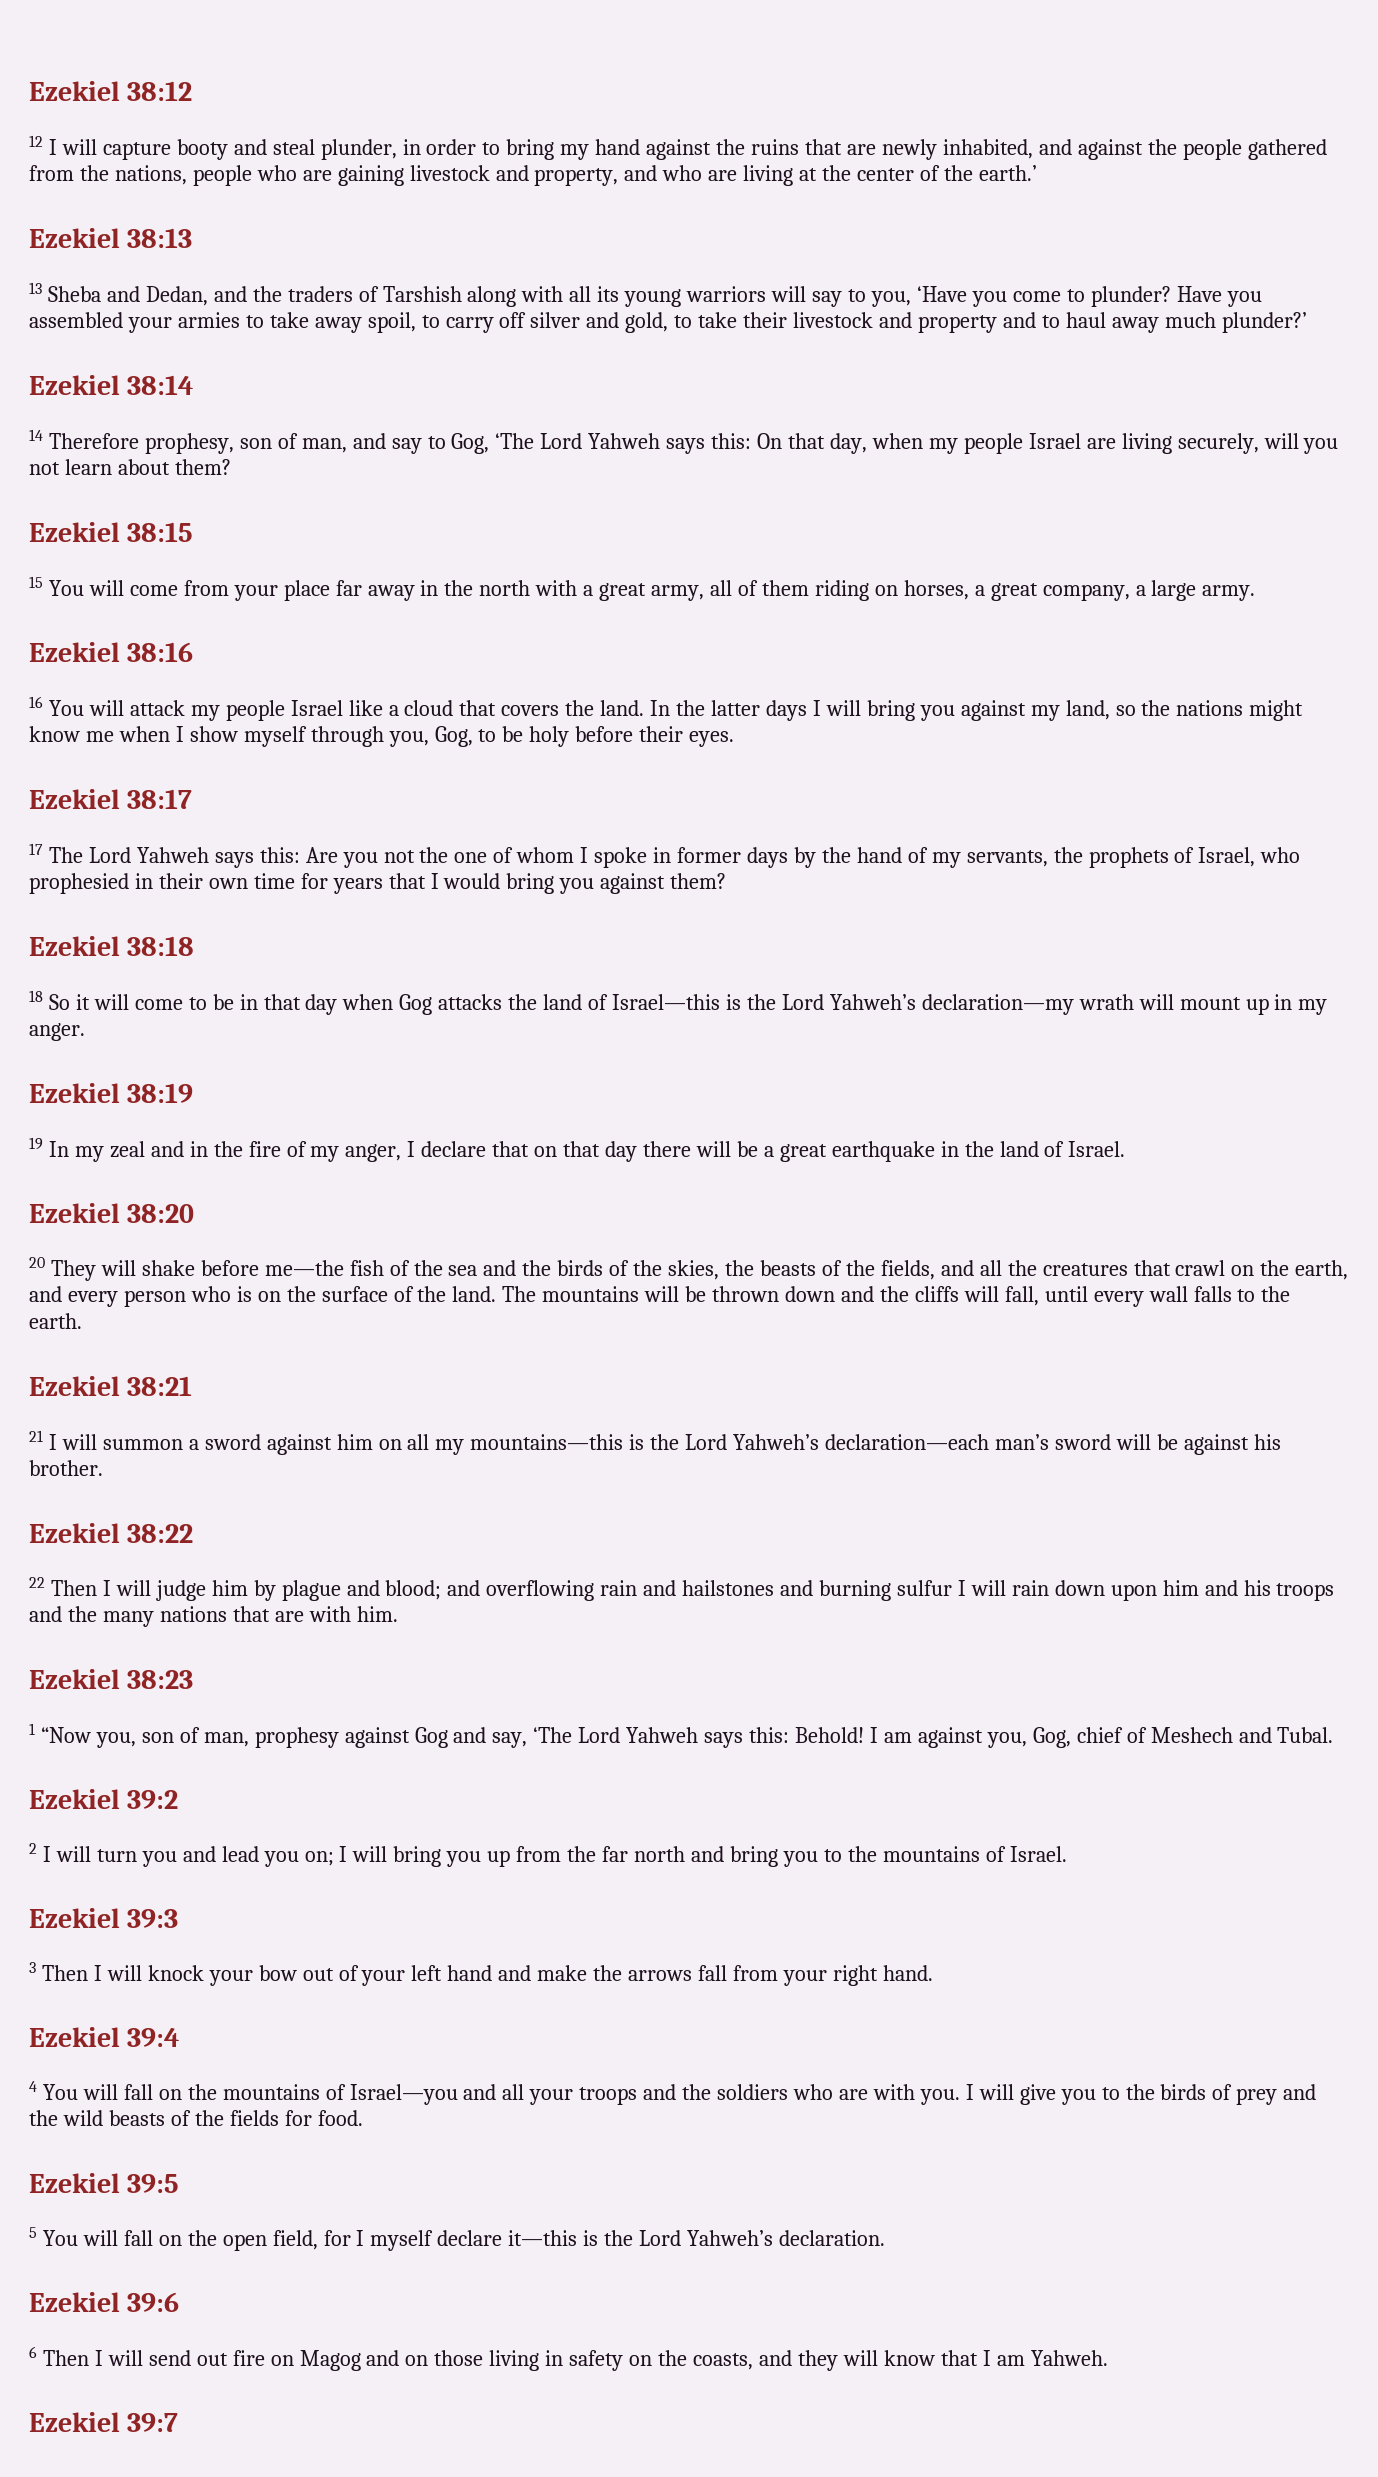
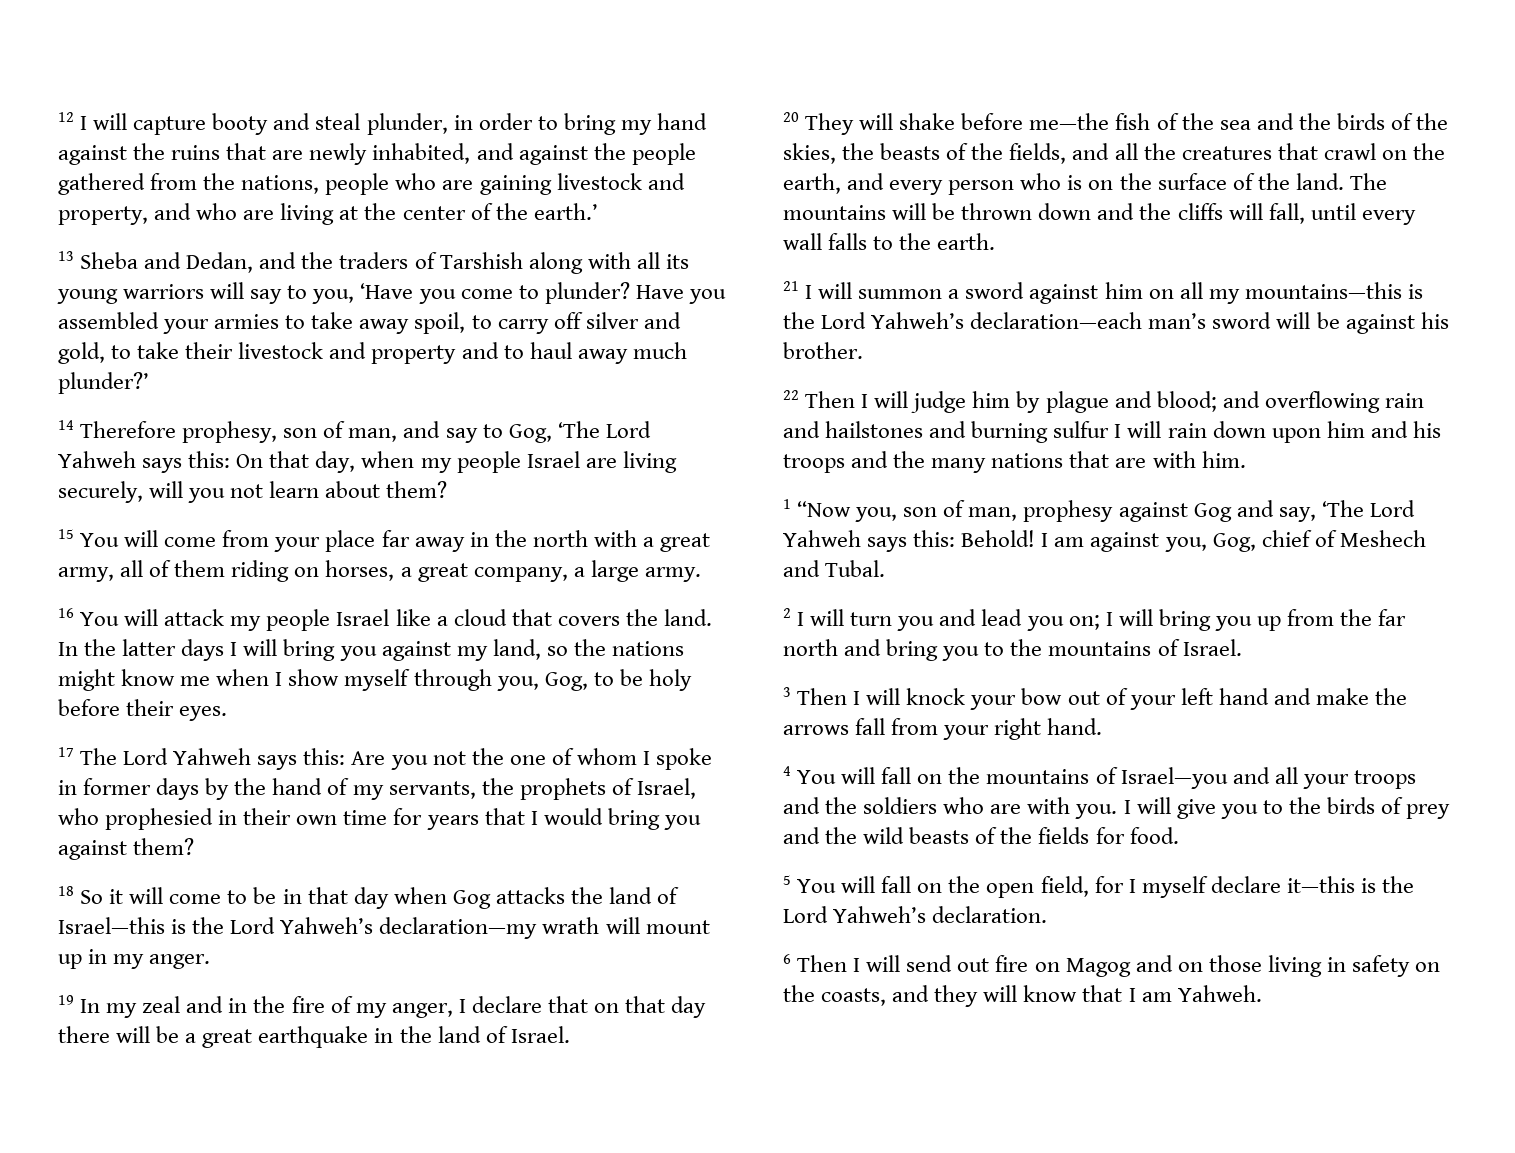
- Ezekiel 38:12
- Ezekiel 38:13
- Ezekiel 38:14
- Ezekiel 38:15
- Ezekiel 38:16
- Ezekiel 38:17
- Ezekiel 38:18
- Ezekiel 38:19
- Ezekiel 38:20
- Ezekiel 38:21
- Ezekiel 38:22
- Ezekiel 38:23
- Ezekiel 39:2
- Ezekiel 39:3
- Ezekiel 39:4
- Ezekiel 39:5
- Ezekiel 39:6
- Ezekiel 39:7

